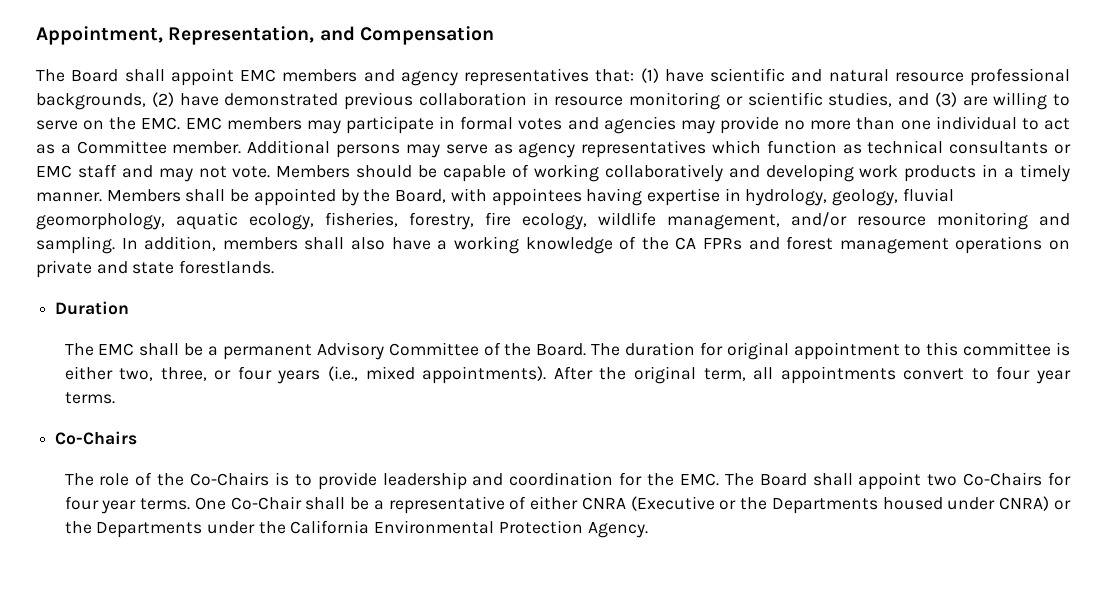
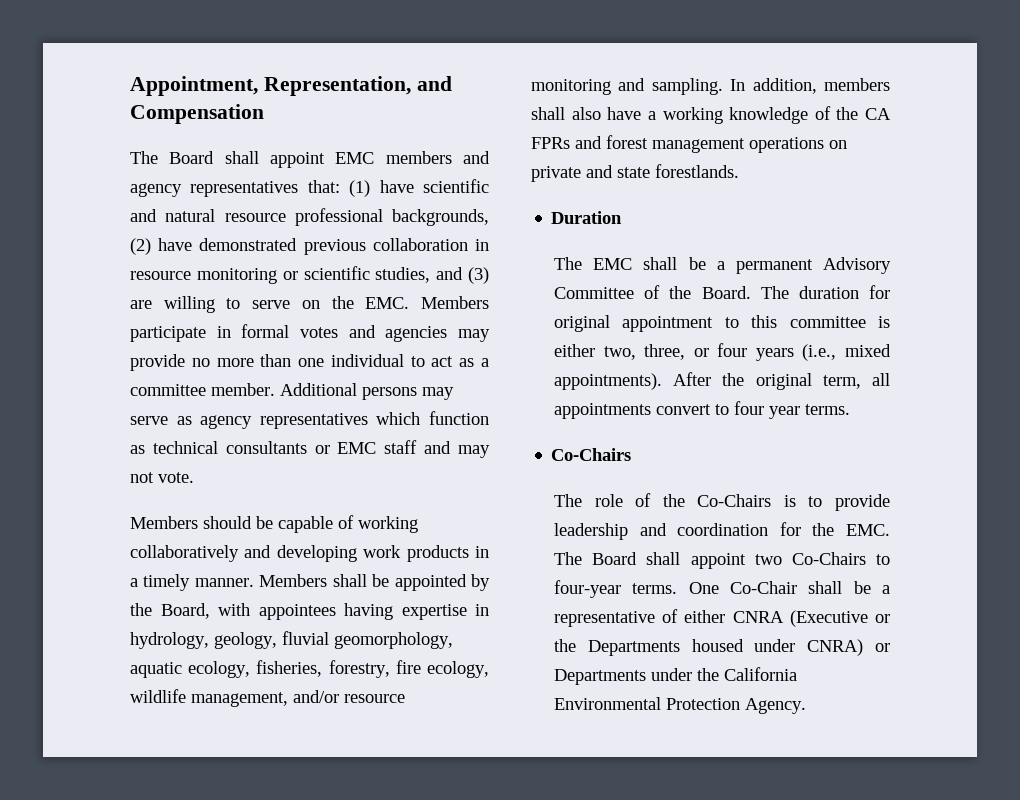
- The Board shall appoint EMC members and agency representatives that: (1) have scientific and natural resource professional backgrounds, (2) have demonstrated previous collaboration in resource monitoring or scientific studies, and (3) are willing to serve on the EMC. EMC members may participate in formal votes and agencies may provide no more than one individual to act as a Committee member.
+ The Board shall appoint EMC members and agency representatives that: (1) have scientific and natural resource professional backgrounds, (2) have demonstrated previous collaboration in resource monitoring or scientific studies, and (3) are willing to serve on the EMC. Members participate in formal votes and agencies may provide no more than one individual to act as a committee member.
- Additional persons may serve as agency representatives which function as technical consultants or EMC staff and may not vote. Members should be capable of working collaboratively and developing work products in a timely manner.
+ Additional persons may serve as agency representatives which function as technical consultants or EMC staff and may not vote.
+ Members should be capable of working collaboratively and developing work products in a timely manner.
- The role of the Co-Chairs is to provide leadership and coordination for the EMC. The Board shall appoint two Co-Chairs for four year terms.
+ The role of the Co-Chairs is to provide leadership and coordination for the EMC. The Board shall appoint two Co-Chairs to four-year terms.
- One Co-Chair shall be a representative of either CNRA (Executive or the Departments housed under CNRA) or the Departments under the California Environmental Protection Agency.
+ One Co-Chair shall be a representative of either CNRA (Executive or the Departments housed under CNRA) or Departments under the California Environmental Protection Agency.

